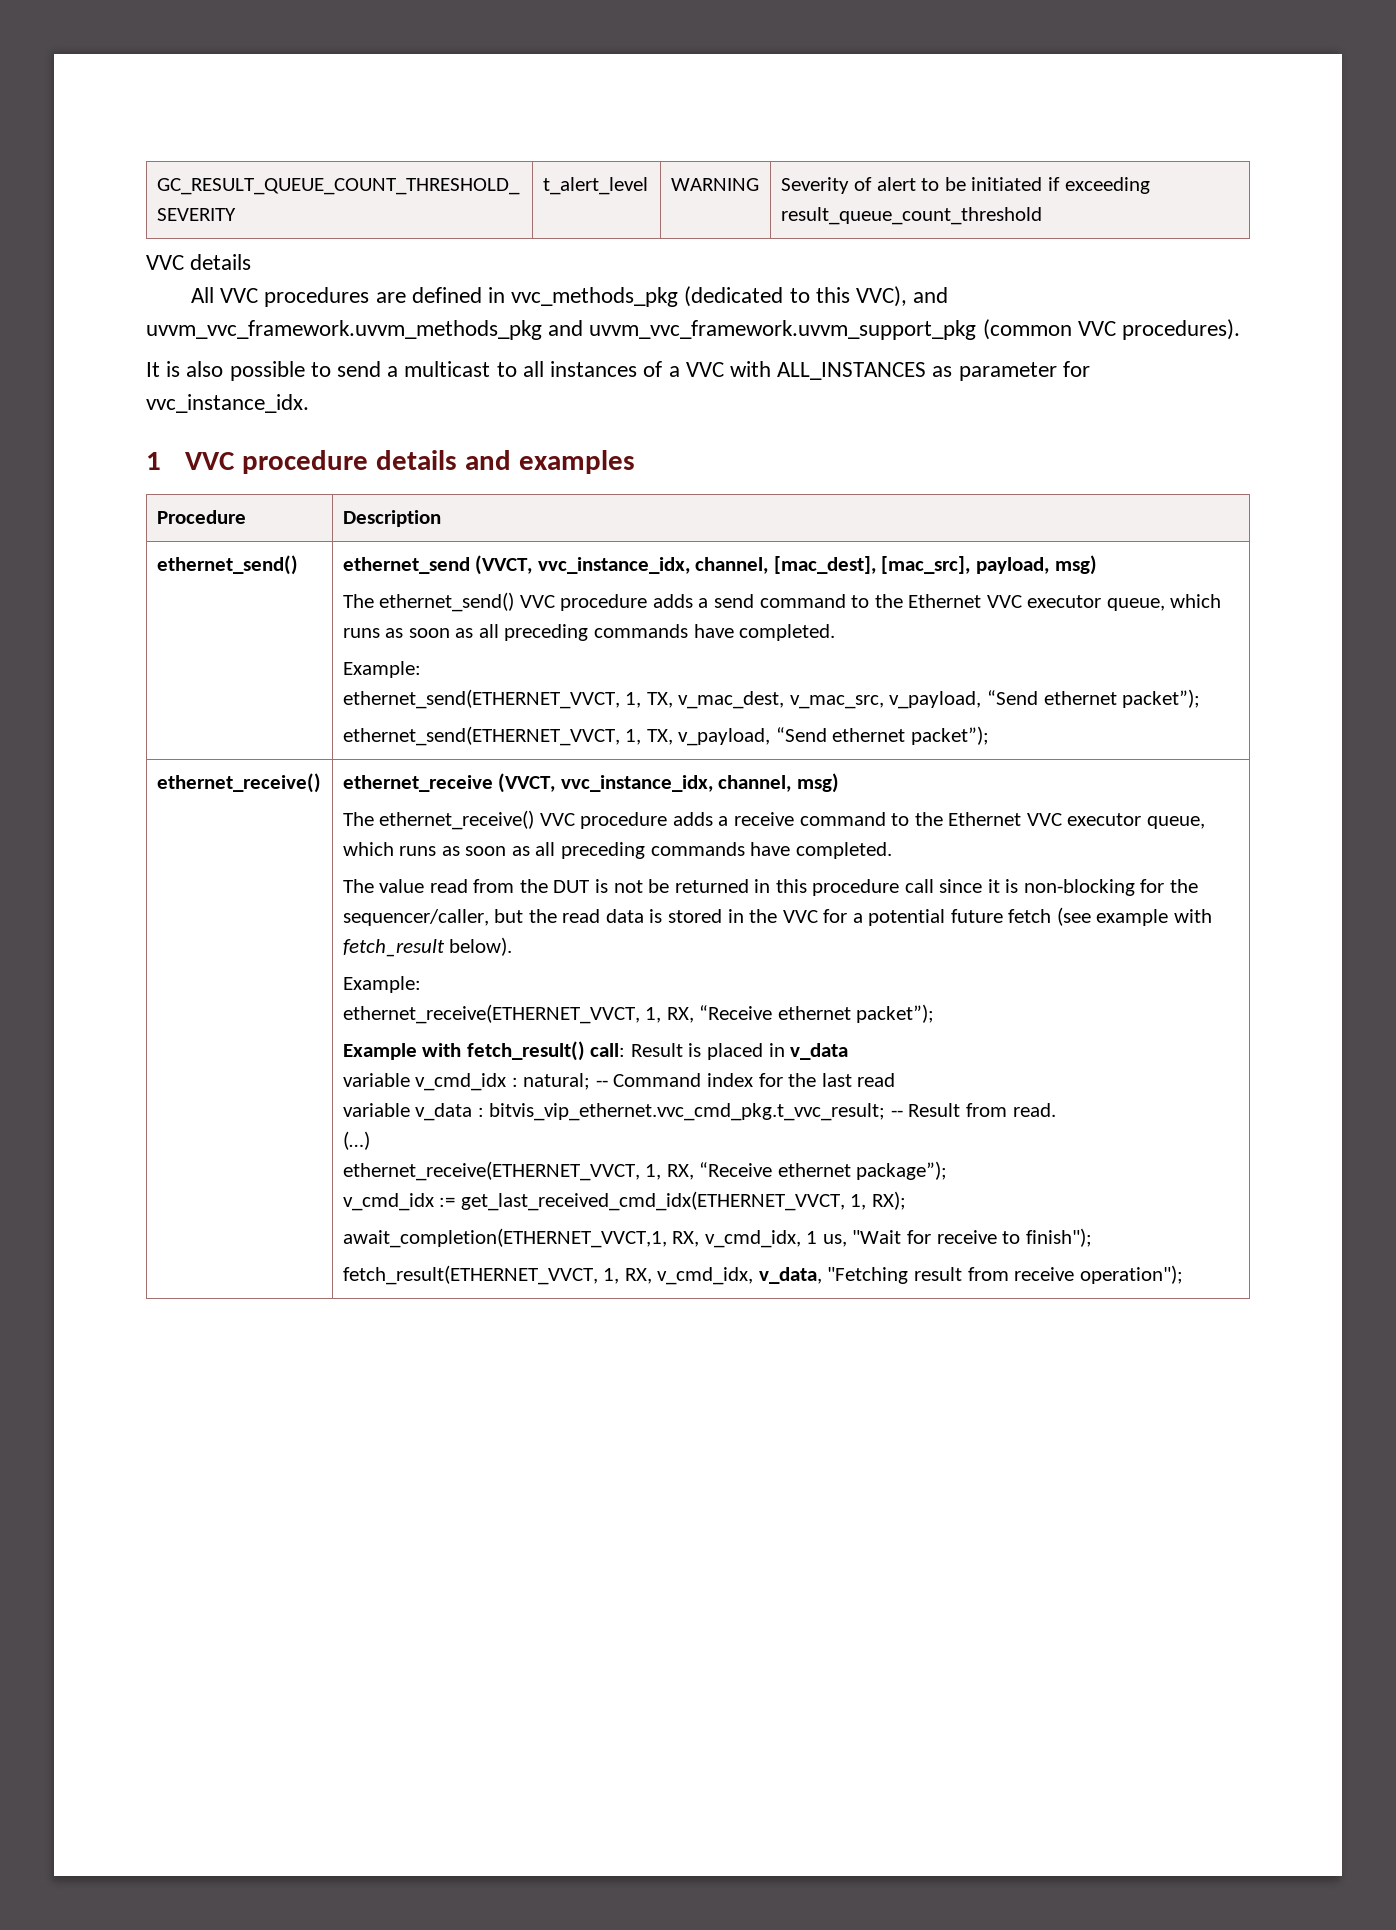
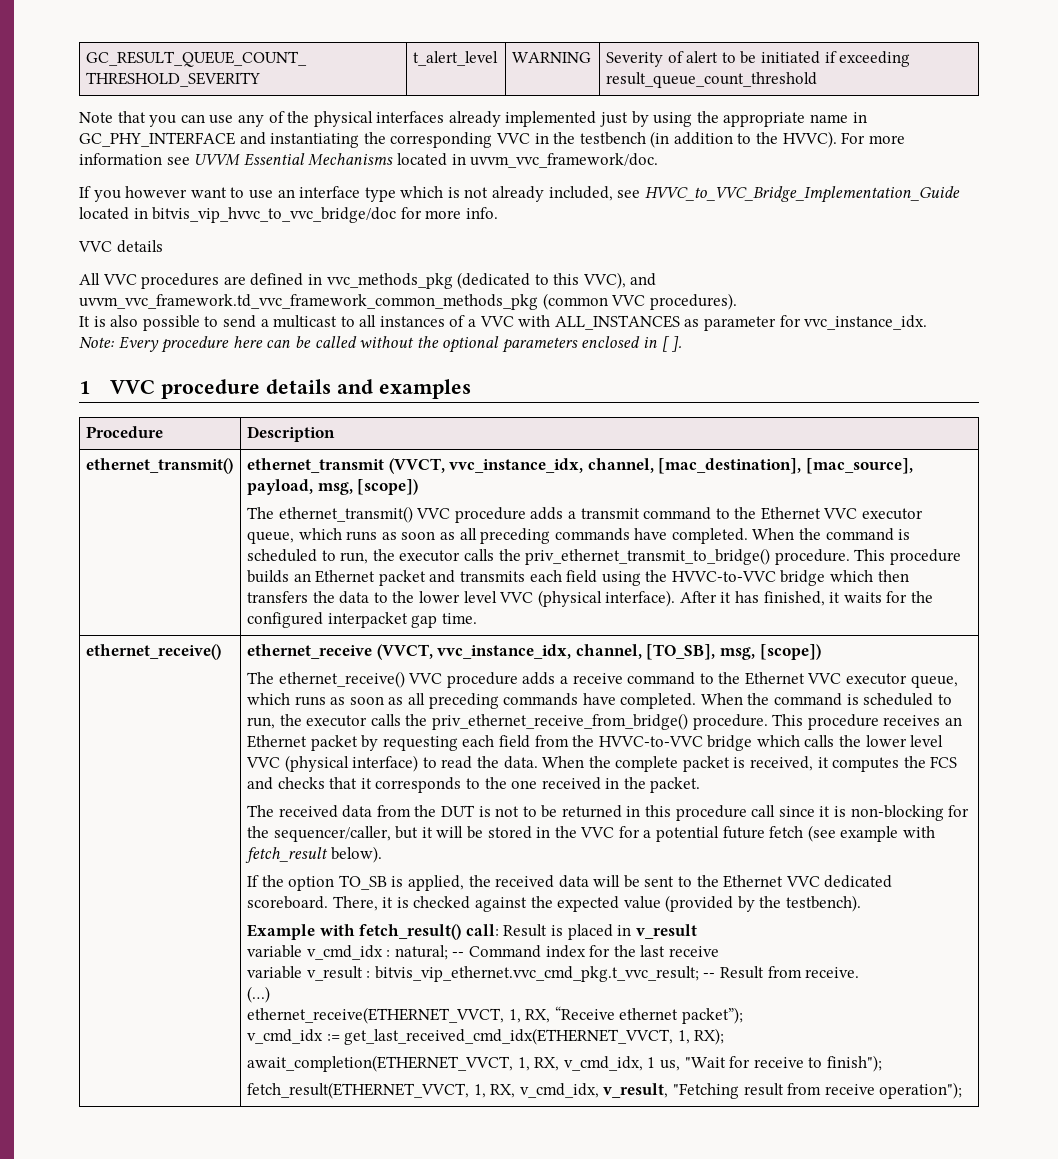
+ Note that you can use any of the physical interfaces already implemented just by using the appropriate name in GC_PHY_INTERFACE and instantiating the corresponding VVC in the testbench (in addition to the HVVC). For more information see UVVM Essential Mechanisms located in uvvm_vvc_framework/doc.
+ If you however want to use an interface type which is not already included, see HVVC_to_VVC_Bridge_Implementation_Guide located in bitvis_vip_hvvc_to_vvc_bridge/doc for more info.
- All VVC procedures are defined in vvc_methods_pkg (dedicated to this VVC), and uvvm_vvc_framework.uvvm_methods_pkg and uvvm_vvc_framework.uvvm_support_pkg (common VVC procedures).
+ All VVC procedures are defined in vvc_methods_pkg (dedicated to this VVC), and uvvm_vvc_framework.td_vvc_framework_common_methods_pkg (common VVC procedures).
+ Note: Every procedure here can be called without the optional parameters enclosed in [ ].
- ethernet_send() | ethernet_send (VVCT, vvc_instance_idx, channel, [mac_dest], [mac_src], payload, msg)
- The ethernet_send() VVC procedure adds a send command to the Ethernet VVC executor queue, which runs as soon as all preceding commands have completed.
- Example:
- ethernet_send(ETHERNET_VVCT, 1, TX, v_mac_dest, v_mac_src, v_payload, “Send ethernet packet”);
- ethernet_send(ETHERNET_VVCT, 1, TX, v_payload, “Send ethernet packet”);
+ ethernet_transmit() | ethernet_transmit (VVCT, vvc_instance_idx, channel, [mac_destination], [mac_source], payload, msg, [scope])
+ The ethernet_transmit() VVC procedure adds a transmit command to the Ethernet VVC executor queue, which runs as soon as all preceding commands have completed. When the command is scheduled to run, the executor calls the priv_ethernet_transmit_to_bridge() procedure. This procedure builds an Ethernet packet and transmits each field using the HVVC-to-VVC bridge which then transfers the data to the lower level VVC (physical interface). After it has finished, it waits for the configured interpacket gap time.
- ethernet_receive (VVCT, vvc_instance_idx, channel, msg)
+ ethernet_receive (VVCT, vvc_instance_idx, channel, [TO_SB], msg, [scope])
- The ethernet_receive() VVC procedure adds a receive command to the Ethernet VVC executor queue, which runs as soon as all preceding commands have completed.
- The value read from the DUT is not be returned in this procedure call since it is non-blocking for the sequencer/caller, but the read data is stored in the VVC for a potential future fetch (see example with fetch_result below).
- Example:
- ethernet_receive(ETHERNET_VVCT, 1, RX, “Receive ethernet packet”);
+ The ethernet_receive() VVC procedure adds a receive command to the Ethernet VVC executor queue, which runs as soon as all preceding commands have completed. When the command is scheduled to run, the executor calls the priv_ethernet_receive_from_bridge() procedure. This procedure receives an Ethernet packet by requesting each field from the HVVC-to-VVC bridge which calls the lower level VVC (physical interface) to read the data. When the complete packet is received, it computes the FCS and checks that it corresponds to the one received in the packet.
+ The received data from the DUT is not to be returned in this procedure call since it is non-blocking for the sequencer/caller, but it will be stored in the VVC for a potential future fetch (see example with fetch_result below).
+ If the option TO_SB is applied, the received data will be sent to the Ethernet VVC dedicated scoreboard. There, it is checked against the expected value (provided by the testbench).
- Example with fetch_result() call: Result is placed in v_data
+ Example with fetch_result() call: Result is placed in v_result
- variable v_cmd_idx : natural; -- Command index for the last read
- variable v_data : bitvis_vip_ethernet.vvc_cmd_pkg.t_vvc_result; -- Result from read.
+ variable v_cmd_idx : natural; -- Command index for the last receive
+ variable v_result : bitvis_vip_ethernet.vvc_cmd_pkg.t_vvc_result; -- Result from receive.
- ethernet_receive(ETHERNET_VVCT, 1, RX, “Receive ethernet package”);
+ ethernet_receive(ETHERNET_VVCT, 1, RX, “Receive ethernet packet”);
- await_completion(ETHERNET_VVCT,1, RX, v_cmd_idx, 1 us, "Wait for receive to finish");
+ await_completion(ETHERNET_VVCT, 1, RX, v_cmd_idx, 1 us, "Wait for receive to finish");
- fetch_result(ETHERNET_VVCT, 1, RX, v_cmd_idx, v_data, "Fetching result from receive operation");
+ fetch_result(ETHERNET_VVCT, 1, RX, v_cmd_idx, v_result, "Fetching result from receive operation");

